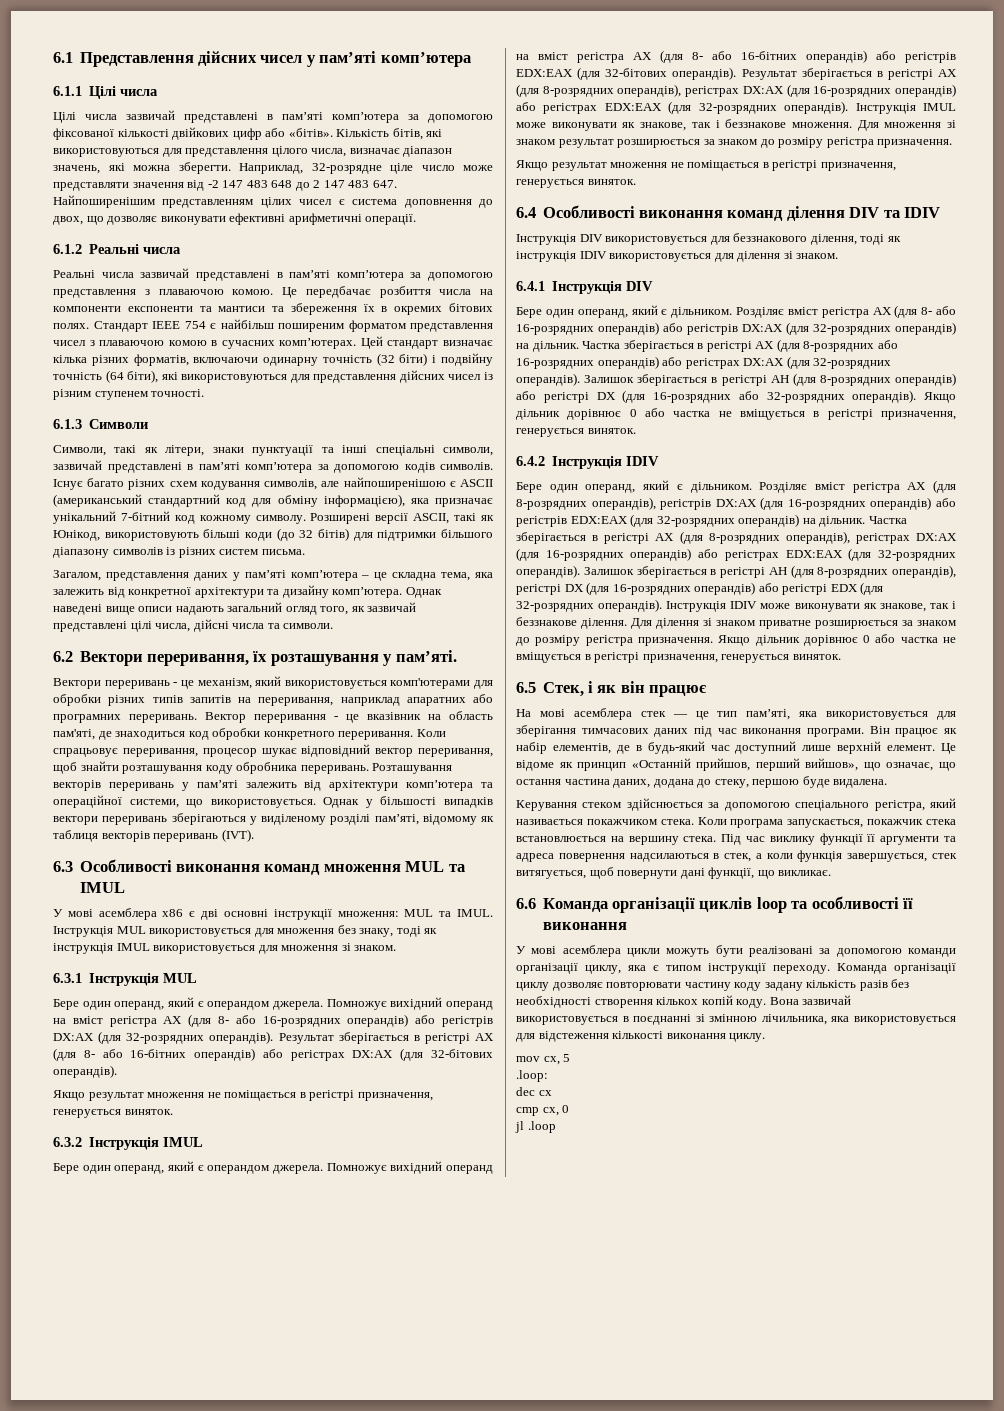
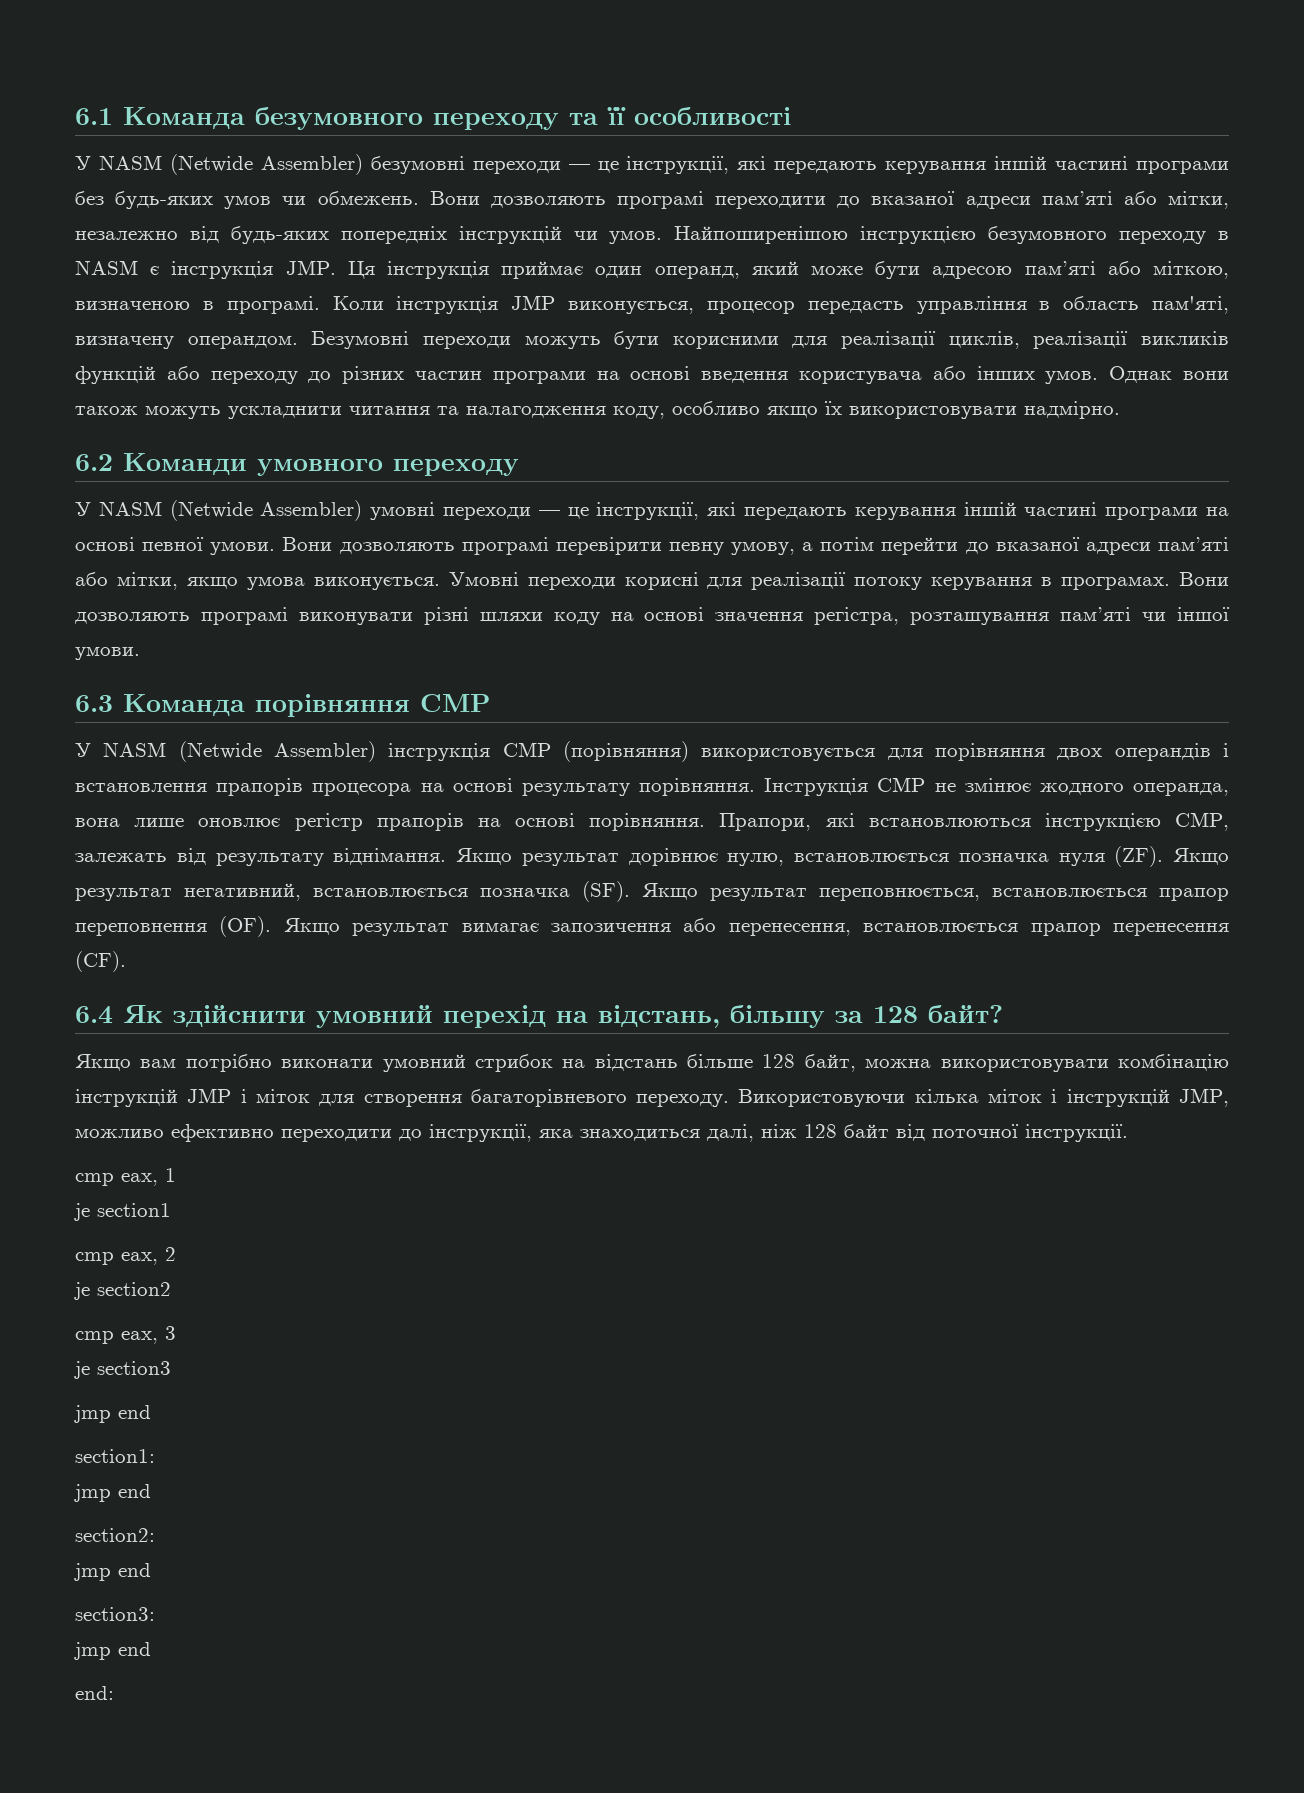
- 6.1 Представлення дійсних чисел у пам’яті комп’ютера
- 6.1.1 Цілі числа
- Цілі числа зазвичай представлені в пам’яті комп’ютера за допомогою фіксованої кількості двійкових цифр або «бітів». Кількість бітів, які використовуються для представлення цілого числа, визначає діапазон значень, які можна зберегти. Наприклад, 32-розрядне ціле число може представляти значення від -2 147 483 648 до 2 147 483 647. Найпоширенішим представленням цілих чисел є система доповнення до двох, що дозволяє виконувати ефективні арифметичні операції.
- 6.1.2 Реальні числа
- Реальні числа зазвичай представлені в пам’яті комп’ютера за допомогою представлення з плаваючою комою. Це передбачає розбиття числа на компоненти експоненти та мантиси та збереження їх в окремих бітових полях. Стандарт IEEE 754 є найбільш поширеним форматом представлення чисел з плаваючою комою в сучасних комп’ютерах. Цей стандарт визначає кілька різних форматів, включаючи одинарну точність (32 біти) і подвійну точність (64 біти), які використовуються для представлення дійсних чисел із різним ступенем точності.
- 6.1.3 Символи
- Символи, такі як літери, знаки пунктуації та інші спеціальні символи, зазвичай представлені в пам’яті комп’ютера за допомогою кодів символів. Існує багато різних схем кодування символів, але найпоширенішою є ASCII (американський стандартний код для обміну інформацією), яка призначає унікальний 7-бітний код кожному символу. Розширені версії ASCII, такі як Юнікод, використовують більші коди (до 32 бітів) для підтримки більшого діапазону символів із різних систем письма.
- Загалом, представлення даних у пам’яті комп’ютера – це складна тема, яка залежить від конкретної архітектури та дизайну комп’ютера. Однак наведені вище описи надають загальний огляд того, як зазвичай представлені цілі числа, дійсні числа та символи.
- 6.2 Вектори переривання, їх розташування у пам’яті.
- Вектори переривань - це механізм, який використовується комп'ютерами для обробки різних типів запитів на переривання, наприклад апаратних або програмних переривань. Вектор переривання - це вказівник на область пам'яті, де знаходиться код обробки конкретного переривання. Коли спрацьовує переривання, процесор шукає відповідний вектор переривання, щоб знайти розташування коду обробника переривань. Розташування векторів переривань у пам’яті залежить від архітектури комп’ютера та операційної системи, що використовується. Однак у більшості випадків вектори переривань зберігаються у виділеному розділі пам’яті, відомому як таблиця векторів переривань (IVT).
- 6.3 Особливості виконання команд множення MUL та IMUL
- У мові асемблера x86 є дві основні інструкції множення: MUL та IMUL. Інструкція MUL використовується для множення без знаку, тоді як інструкція IMUL використовується для множення зі знаком.
- 6.3.1 Інструкція MUL
- Бере один операнд, який є операндом джерела. Помножує вихідний операнд на вміст регістра AX (для 8- або 16-розрядних операндів) або регістрів DX:AX (для 32-розрядних операндів). Результат зберігається в регістрі AX (для 8- або 16-бітних операндів) або регістрах DX:AX (для 32-бітових операндів).
- Якщо результат множення не поміщається в регістрі призначення, генерується виняток.
- 6.3.2 Інструкція IMUL
- Бере один операнд, який є операндом джерела. Помножує вихідний операнд на вміст регістра AX (для 8- або 16-бітних операндів) або регістрів EDX:EAX (для 32-бітових операндів). Результат зберігається в регістрі AX (для 8-розрядних операндів), регістрах DX:AX (для 16-розрядних операндів) або регістрах EDX:EAX (для 32-розрядних операндів). Інструкція IMUL може виконувати як знакове, так і беззнакове множення. Для множення зі знаком результат розширюється за знаком до розміру регістра призначення.
- Якщо результат множення не поміщається в регістрі призначення, генерується виняток.
- 6.4 Особливості виконання команд ділення DIV та IDIV
- Інструкція DIV використовується для беззнакового ділення, тоді як інструкція IDIV використовується для ділення зі знаком.
- 6.4.1 Інструкція DIV
- Бере один операнд, який є дільником. Розділяє вміст регістра AX (для 8- або 16-розрядних операндів) або регістрів DX:AX (для 32-розрядних операндів) на дільник. Частка зберігається в регістрі AX (для 8-розрядних або 16-розрядних операндів) або регістрах DX:AX (для 32-розрядних операндів). Залишок зберігається в регістрі AH (для 8-розрядних операндів) або регістрі DX (для 16-розрядних або 32-розрядних операндів). Якщо дільник дорівнює 0 або частка не вміщується в регістрі призначення, генерується виняток.
- 6.4.2 Інструкція IDIV
- Бере один операнд, який є дільником. Розділяє вміст регістра AX (для 8-розрядних операндів), регістрів DX:AX (для 16-розрядних операндів) або регістрів EDX:EAX (для 32-розрядних операндів) на дільник. Частка зберігається в регістрі AX (для 8-розрядних операндів), регістрах DX:AX (для 16-розрядних операндів) або регістрах EDX:EAX (для 32-розрядних операндів). Залишок зберігається в регістрі AH (для 8-розрядних операндів), регістрі DX (для 16-розрядних операндів) або регістрі EDX (для 32-розрядних операндів). Інструкція IDIV може виконувати як знакове, так і беззнакове ділення. Для ділення зі знаком приватне розширюється за знаком до розміру регістра призначення. Якщо дільник дорівнює 0 або частка не вміщується в регістрі призначення, генерується виняток.
- 6.5 Cтек, і як він працює
- На мові асемблера стек — це тип пам’яті, яка використовується для зберігання тимчасових даних під час виконання програми. Він працює як набір елементів, де в будь-який час доступний лише верхній елемент. Це відоме як принцип «Останній прийшов, перший вийшов», що означає, що остання частина даних, додана до стеку, першою буде видалена.
- Керування стеком здійснюється за допомогою спеціального регістра, який називається покажчиком стека. Коли програма запускається, покажчик стека встановлюється на вершину стека. Під час виклику функції її аргументи та адреса повернення надсилаються в стек, а коли функція завершується, стек витягується, щоб повернути дані функції, що викликає.
- 6.6 Команда організації циклів loop та особливості її виконання
- У мові асемблера цикли можуть бути реалізовані за допомогою команди організації циклу, яка є типом інструкції переходу. Команда організації циклу дозволяє повторювати частину коду задану кількість разів без необхідності створення кількох копій коду. Вона зазвичай використовується в поєднанні зі змінною лічильника, яка використовується для відстеження кількості виконання циклу.
- mov cx, 5
- .loop:
- dec cx
- cmp cx, 0
- jl .loop
+ 6.1 Команда безумовного переходу та її особливості
+ У NASM (Netwide Assembler) безумовні переходи — це інструкції, які передають керування іншій частині програми без будь-яких умов чи обмежень. Вони дозволяють програмі переходити до вказаної адреси пам’яті або мітки, незалежно від будь-яких попередніх інструкцій чи умов. Найпоширенішою інструкцією безумовного переходу в NASM є інструкція JMP. Ця інструкція приймає один операнд, який може бути адресою пам’яті або міткою, визначеною в програмі. Коли інструкція JMP виконується, процесор передасть управління в область пам'яті, визначену операндом. Безумовні переходи можуть бути корисними для реалізації циклів, реалізації викликів функцій або переходу до різних частин програми на основі введення користувача або інших умов. Однак вони також можуть ускладнити читання та налагодження коду, особливо якщо їх використовувати надмірно.
+ 6.2 Команди умовного переходу
+ У NASM (Netwide Assembler) умовні переходи — це інструкції, які передають керування іншій частині програми на основі певної умови. Вони дозволяють програмі перевірити певну умову, а потім перейти до вказаної адреси пам’яті або мітки, якщо умова виконується. Умовні переходи корисні для реалізації потоку керування в програмах. Вони дозволяють програмі виконувати різні шляхи коду на основі значення регістра, розташування пам’яті чи іншої умови.
+ 6.3 Команда порівняння CMP
+ У NASM (Netwide Assembler) інструкція CMP (порівняння) використовується для порівняння двох операндів і встановлення прапорів процесора на основі результату порівняння. Інструкція CMP не змінює жодного операнда, вона лише оновлює регістр прапорів на основі порівняння. Прапори, які встановлюються інструкцією CMP, залежать від результату віднімання. Якщо результат дорівнює нулю, встановлюється позначка нуля (ZF). Якщо результат негативний, встановлюється позначка (SF). Якщо результат переповнюється, встановлюється прапор переповнення (OF). Якщо результат вимагає запозичення або перенесення, встановлюється прапор перенесення (CF).
+ 6.4 Як здійснити умовний перехід на відстань, більшу за 128 байт?
+ Якщо вам потрібно виконати умовний стрибок на відстань більше 128 байт, можна використовувати комбінацію інструкцій JMP і міток для створення багаторівневого переходу. Використовуючи кілька міток і інструкцій JMP, можливо ефективно переходити до інструкції, яка знаходиться далі, ніж 128 байт від поточної інструкції.
+ cmp eax, 1
+ je section1
+ cmp eax, 2
+ je section2
+ cmp eax, 3
+ je section3
+ jmp end
+ section1:
+ jmp end
+ section2:
+ jmp end
+ section3:
+ jmp end
+ end:

